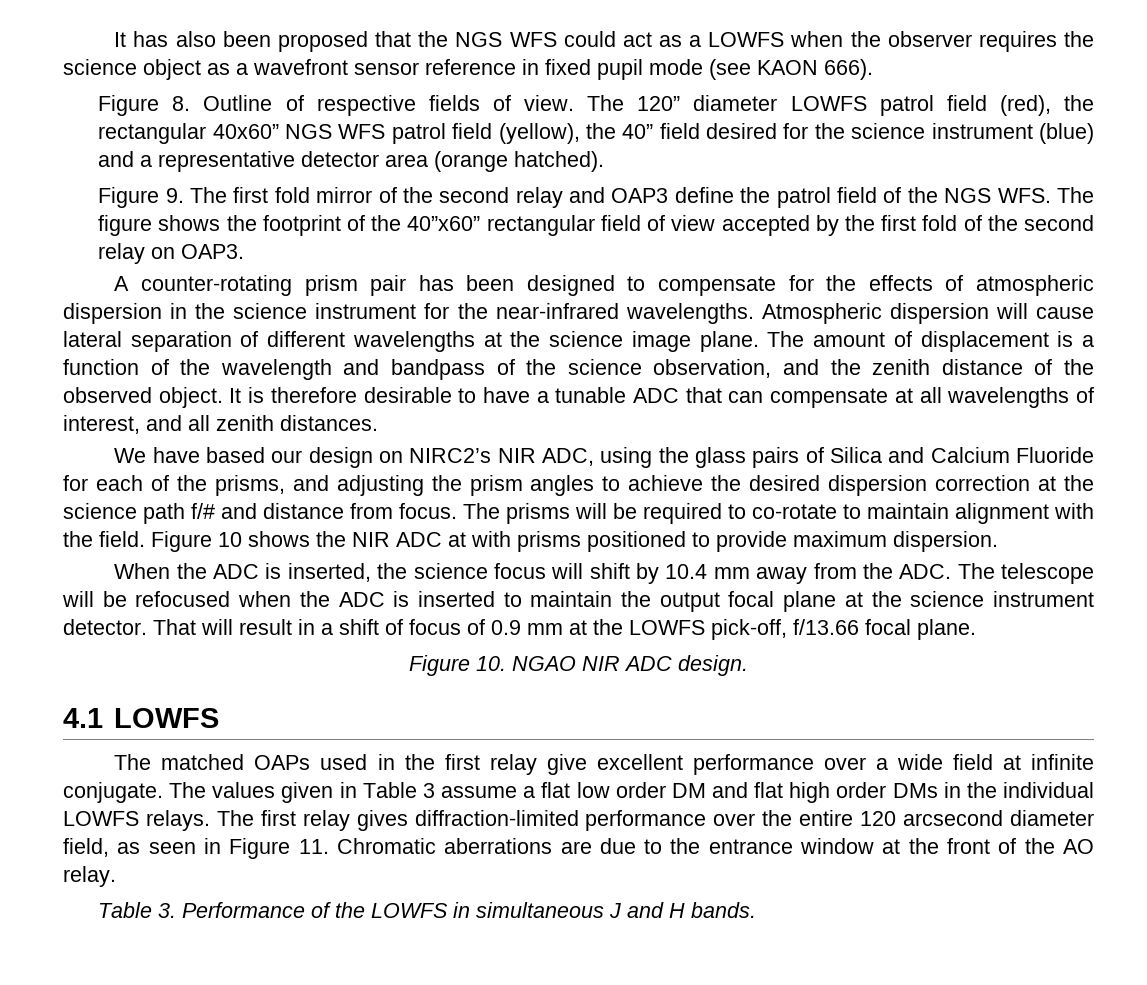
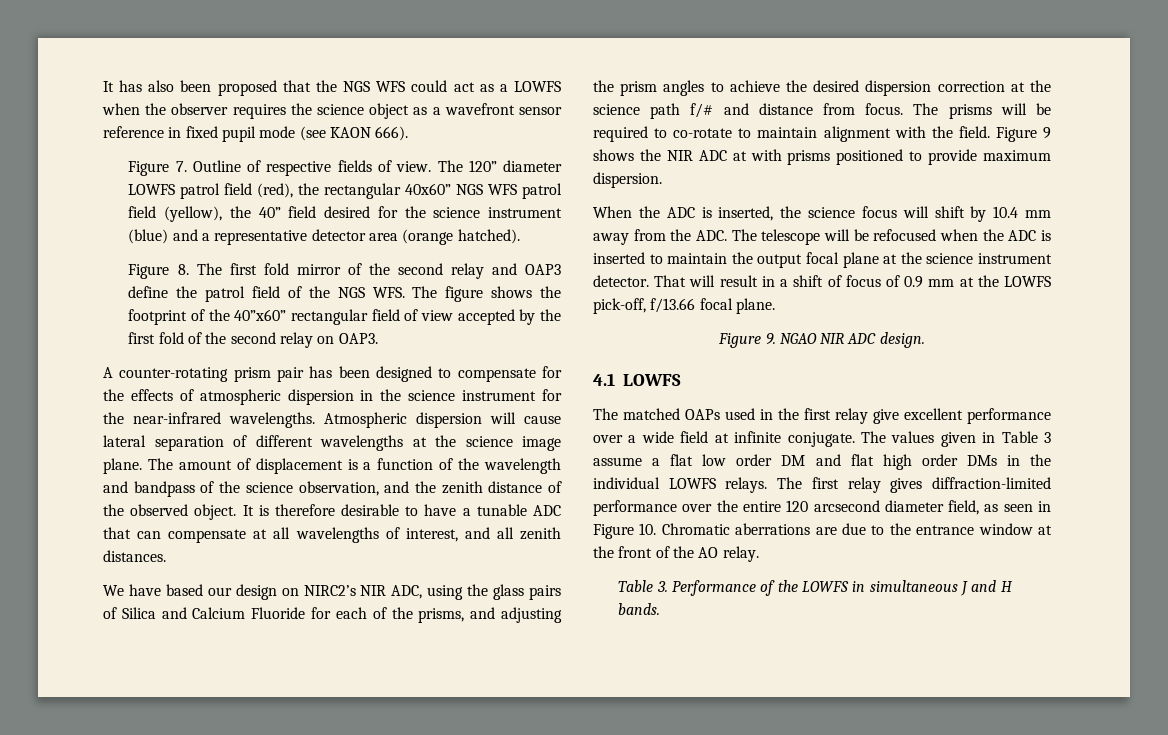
- Figure 8. Outline of respective fields of view.
+ Figure 7. Outline of respective fields of view.
- Figure 9. The first fold mirror of the second relay and OAP3 define the patrol field of the NGS WFS. The figure shows the footprint of the 40”x60” rectangular field of view accepted by the first fold of the second relay on OAP3.
+ Figure 8. The first fold mirror of the second relay and OAP3 define the patrol field of the NGS WFS. The figure shows the footprint of the 40”x60” rectangular field of view accepted by the first fold of the second relay on OAP3.
- Figure 10 shows the NIR ADC at with prisms positioned to provide maximum dispersion.
+ Figure 9 shows the NIR ADC at with prisms positioned to provide maximum dispersion.
- Figure 10. NGAO NIR ADC design.
+ Figure 9. NGAO NIR ADC design.
- The first relay gives diffraction-limited performance over the entire 120 arcsecond diameter field, as seen in Figure 11. Chromatic aberrations are due to the entrance window at the front of the AO relay.
+ The first relay gives diffraction-limited performance over the entire 120 arcsecond diameter field, as seen in Figure 10. Chromatic aberrations are due to the entrance window at the front of the AO relay.

